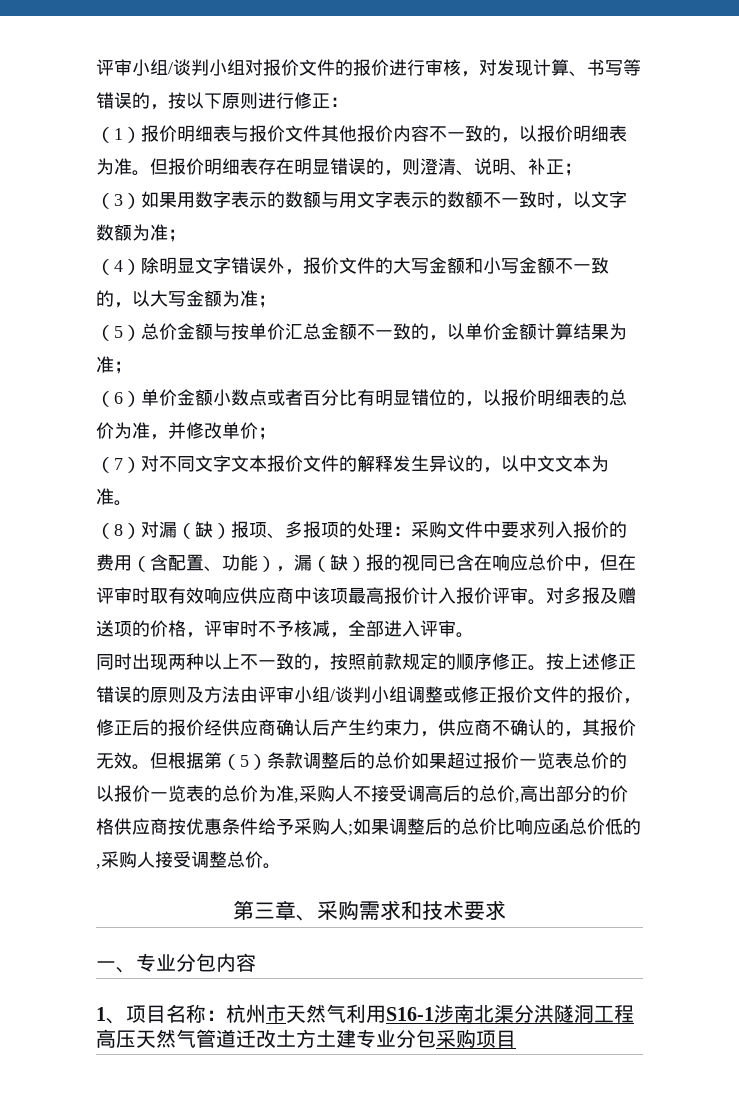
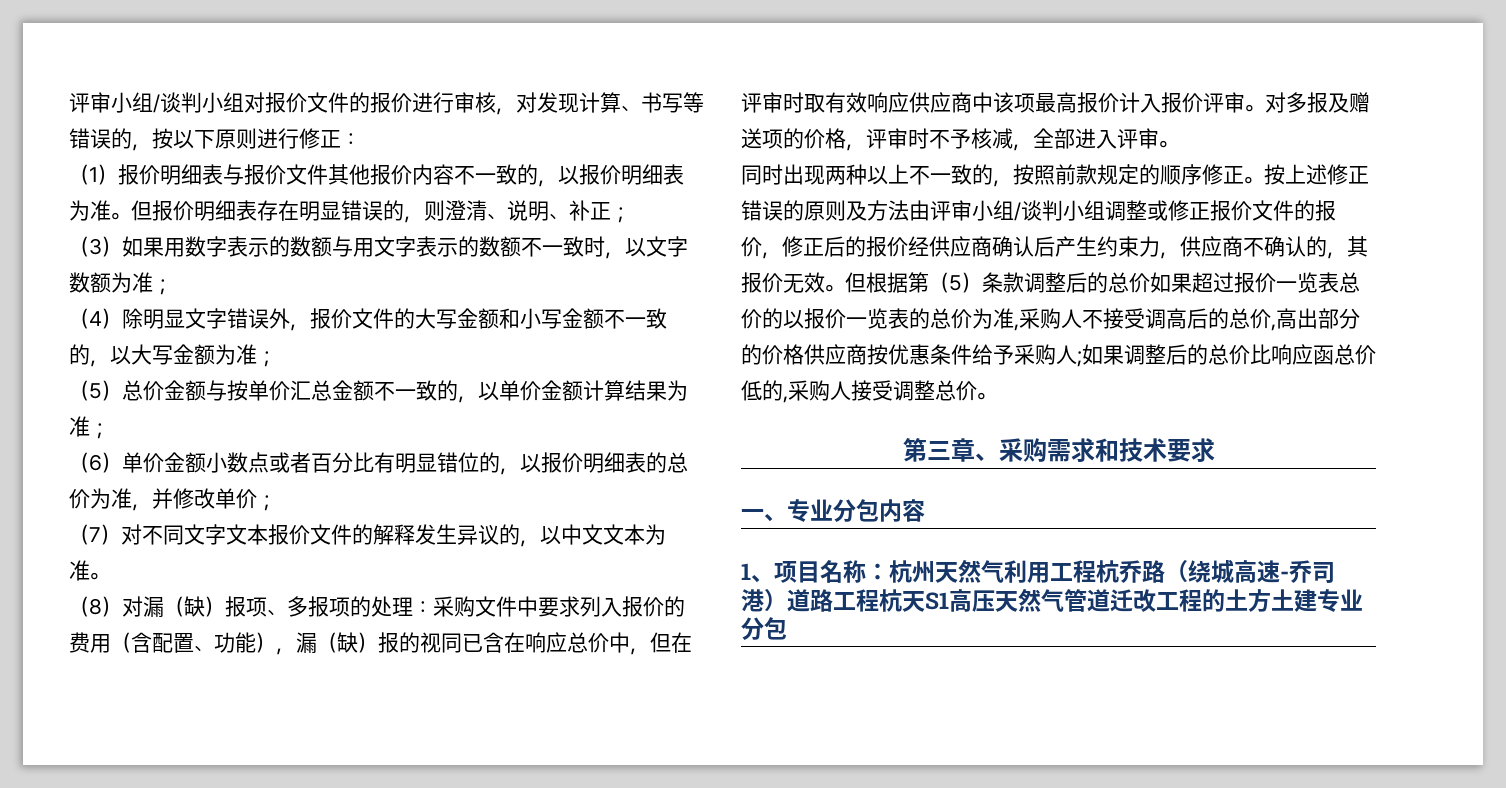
- 1、项目名称：杭州市天然气利用S16-1涉南北渠分洪隧洞工程高压天然气管道迁改土方土建专业分包采购项目
+ 1、项目名称：杭州天然气利用工程杭乔路（绕城高速-乔司港）道路工程杭天S1高压天然气管道迁改工程的土方土建专业分包

